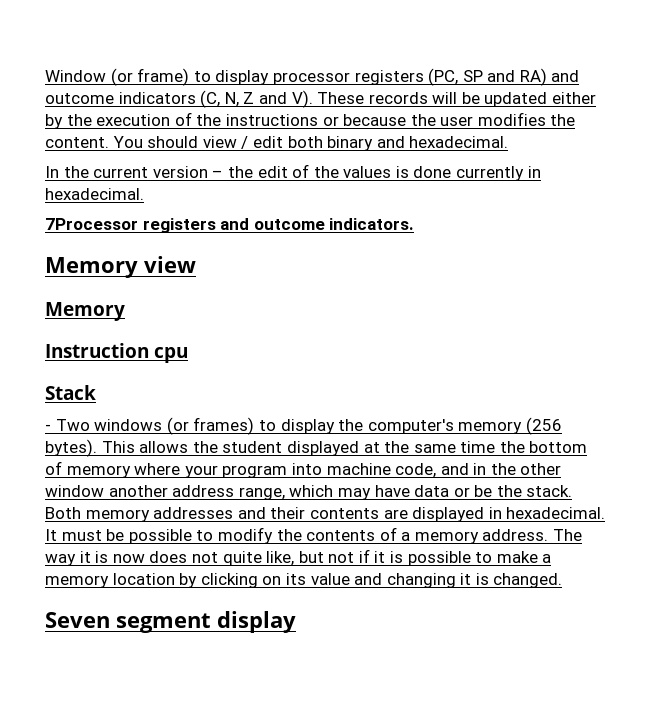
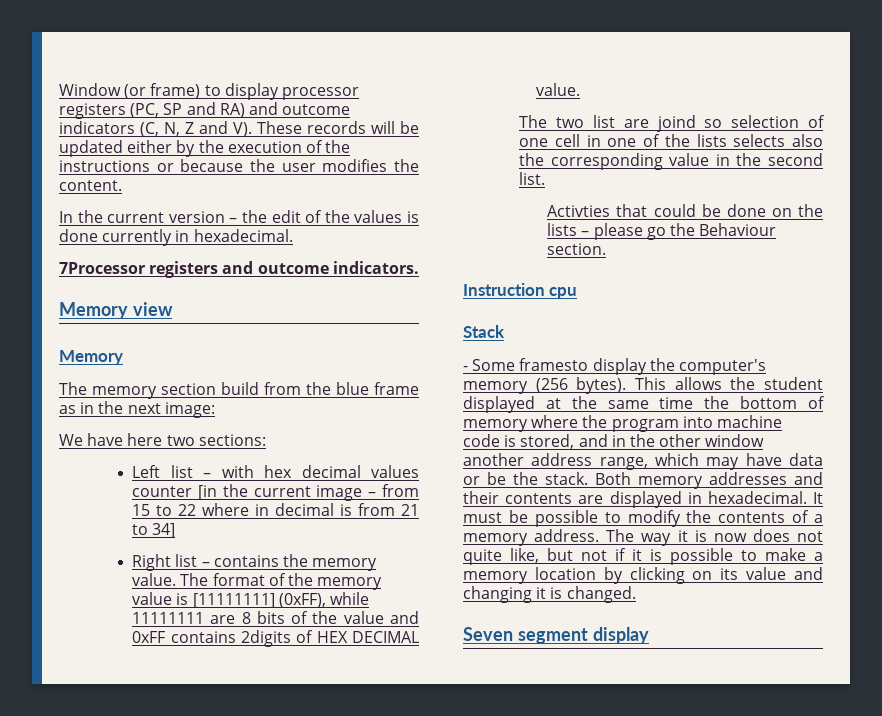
- You should view / edit both binary and hexadecimal.
+ The memory section build from the blue frame as in the next image:
+ We have here two sections:
+ Left list – with hex decimal values counter [in the current image – from 15 to 22 where in decimal is from 21 to 34]
+ Right list – contains the memory value. The format of the memory value is [11111111] (0xFF), while 11111111 are 8 bits of the value and 0xFF contains 2digits of HEX DECIMAL value.
+ The two list are joind so selection of one cell in one of the lists selects also the corresponding value in the second list.
+ Activties that could be done on the lists – please go the Behaviour section.
- - Two windows (or frames) to display the computer's memory (256 bytes).
+ - Some framesto display the computer's memory (256 bytes).
- This allows the student displayed at the same time the bottom of memory where your program into machine code, and in the other window another address range, which may have data or be the stack.
+ This allows the student displayed at the same time the bottom of memory where the program into machine code is stored, and in the other window another address range, which may have data or be the stack.

